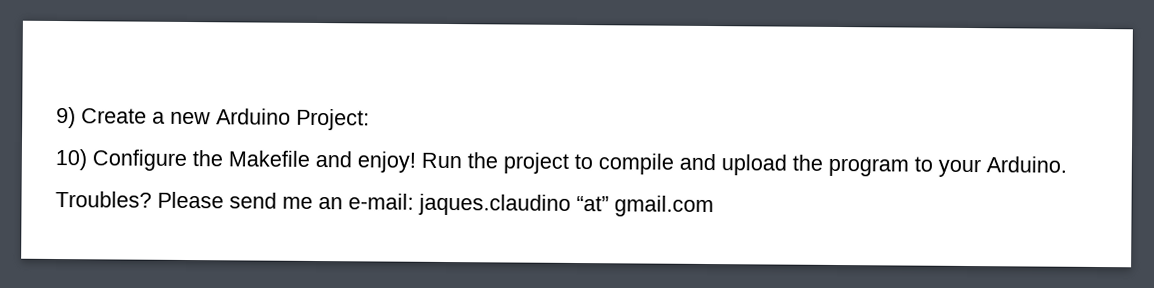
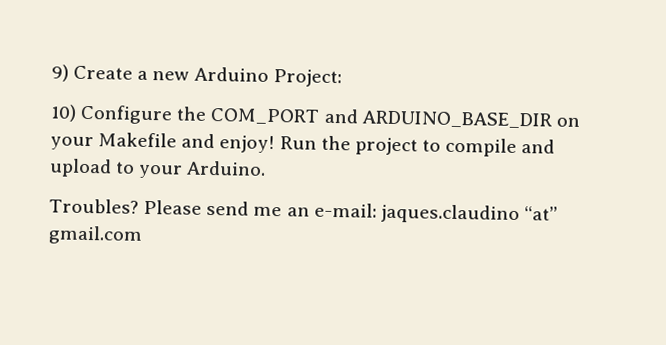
- 10) Configure the Makefile and enjoy!
+ 10) Configure the COM_PORT and ARDUINO_BASE_DIR on your Makefile and enjoy!
- Run the project to compile and upload the program to your Arduino.
+ Run the project to compile and upload to your Arduino.

